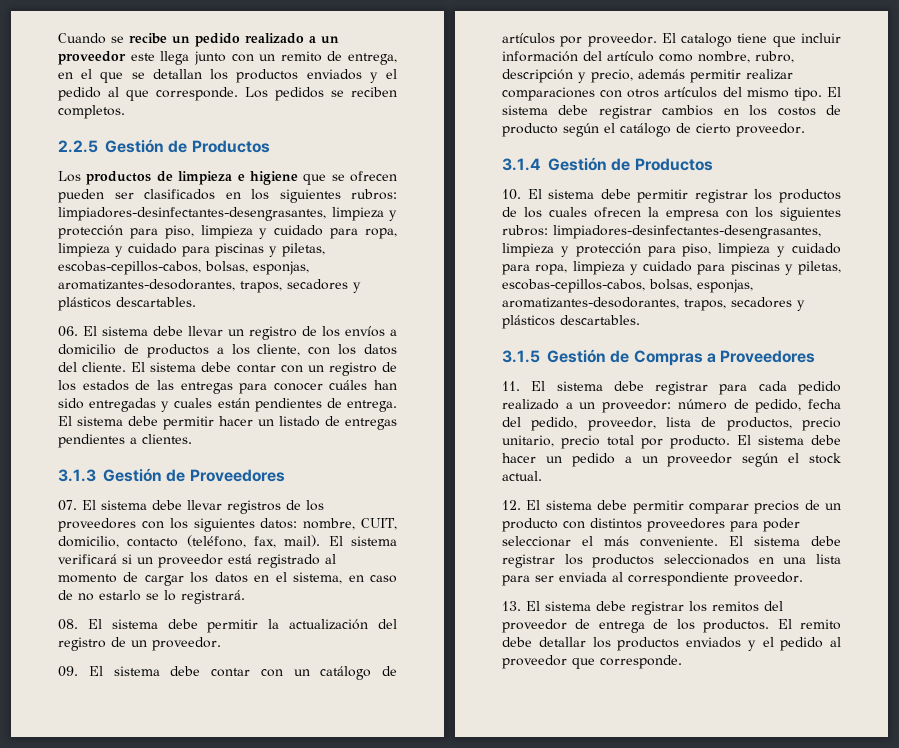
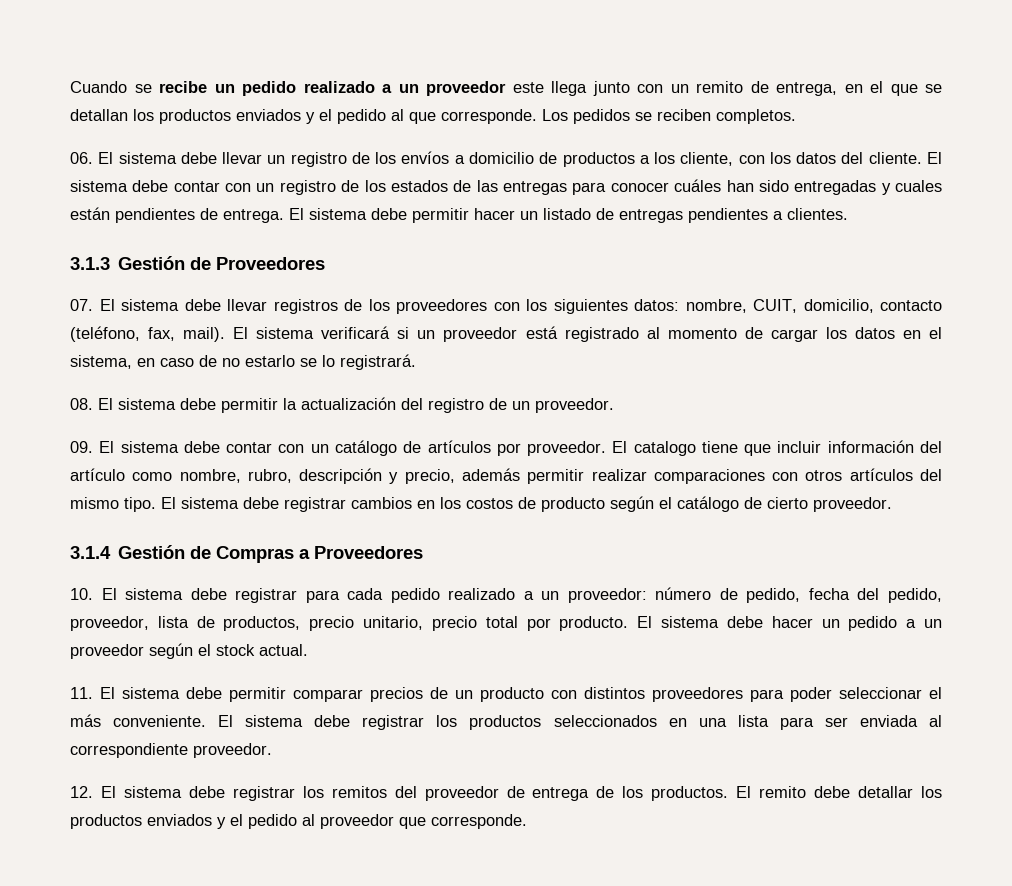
- 2.2.5 Gestión de Productos
- Los productos de limpieza e higiene que se ofrecen pueden ser clasificados en los siguientes rubros: limpiadores-desinfectantes-desengrasantes, limpieza y protección para piso, limpieza y cuidado para ropa, limpieza y cuidado para piscinas y piletas, escobas-cepillos-cabos, bolsas, esponjas, aromatizantes-desodorantes, trapos, secadores y plásticos descartables.
- 3.1.4 Gestión de Productos
- 10. El sistema debe permitir registrar los productos de los cuales ofrecen la empresa con los siguientes rubros: limpiadores-desinfectantes-desengrasantes, limpieza y protección para piso, limpieza y cuidado para ropa, limpieza y cuidado para piscinas y piletas, escobas-cepillos-cabos, bolsas, esponjas, aromatizantes-desodorantes, trapos, secadores y plásticos descartables.
- 3.1.5 Gestión de Compras a Proveedores
+ 3.1.4 Gestión de Compras a Proveedores
- 11. El sistema debe registrar para cada pedido realizado a un proveedor: número de pedido, fecha del pedido, proveedor, lista de productos, precio unitario, precio total por producto.
+ 10. El sistema debe registrar para cada pedido realizado a un proveedor: número de pedido, fecha del pedido, proveedor, lista de productos, precio unitario, precio total por producto.
- 12. El sistema debe permitir comparar precios de un producto con distintos proveedores para poder seleccionar el más conveniente.
+ 11. El sistema debe permitir comparar precios de un producto con distintos proveedores para poder seleccionar el más conveniente.
- 13. El sistema debe registrar los remitos del proveedor de entrega de los productos.
+ 12. El sistema debe registrar los remitos del proveedor de entrega de los productos.

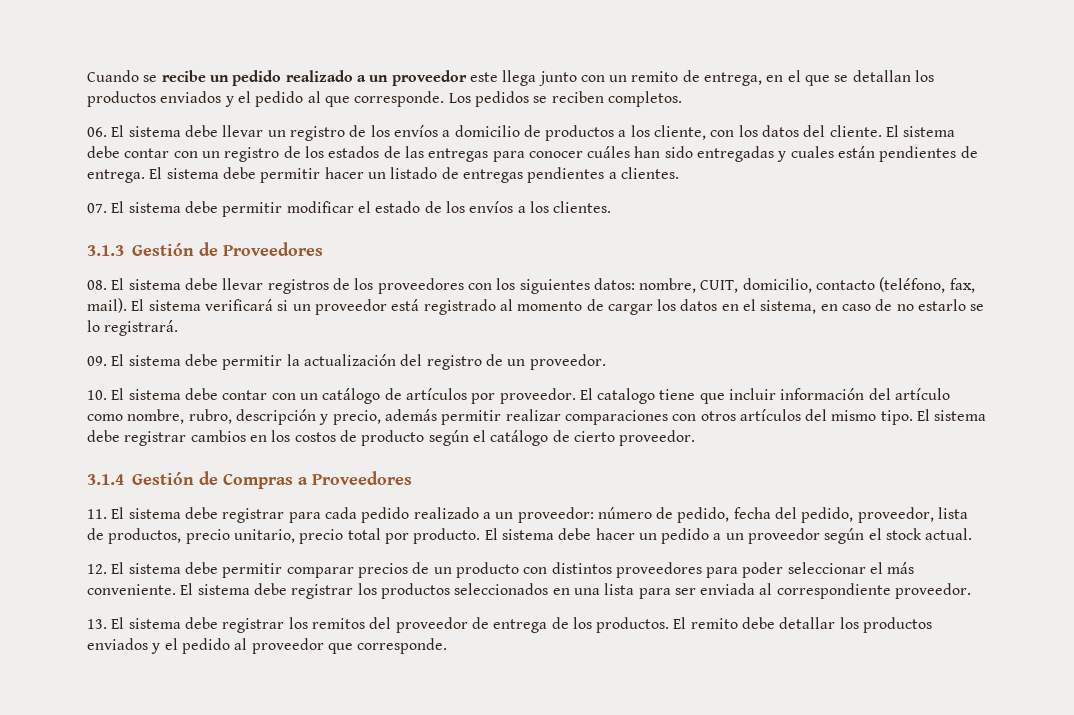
+ 07. El sistema debe permitir modificar el estado de los envíos a los clientes.
- 07. El sistema debe llevar registros de los proveedores con los siguientes datos: nombre, CUIT, domicilio, contacto (teléfono, fax, mail).
+ 08. El sistema debe llevar registros de los proveedores con los siguientes datos: nombre, CUIT, domicilio, contacto (teléfono, fax, mail).
- 08. El sistema debe permitir la actualización del registro de un proveedor.
+ 09. El sistema debe permitir la actualización del registro de un proveedor.
- 09. El sistema debe contar con un catálogo de artículos por proveedor.
+ 10. El sistema debe contar con un catálogo de artículos por proveedor.
- 10. El sistema debe registrar para cada pedido realizado a un proveedor: número de pedido, fecha del pedido, proveedor, lista de productos, precio unitario, precio total por producto.
+ 11. El sistema debe registrar para cada pedido realizado a un proveedor: número de pedido, fecha del pedido, proveedor, lista de productos, precio unitario, precio total por producto.
- 11. El sistema debe permitir comparar precios de un producto con distintos proveedores para poder seleccionar el más conveniente.
+ 12. El sistema debe permitir comparar precios de un producto con distintos proveedores para poder seleccionar el más conveniente.
- 12. El sistema debe registrar los remitos del proveedor de entrega de los productos.
+ 13. El sistema debe registrar los remitos del proveedor de entrega de los productos.

